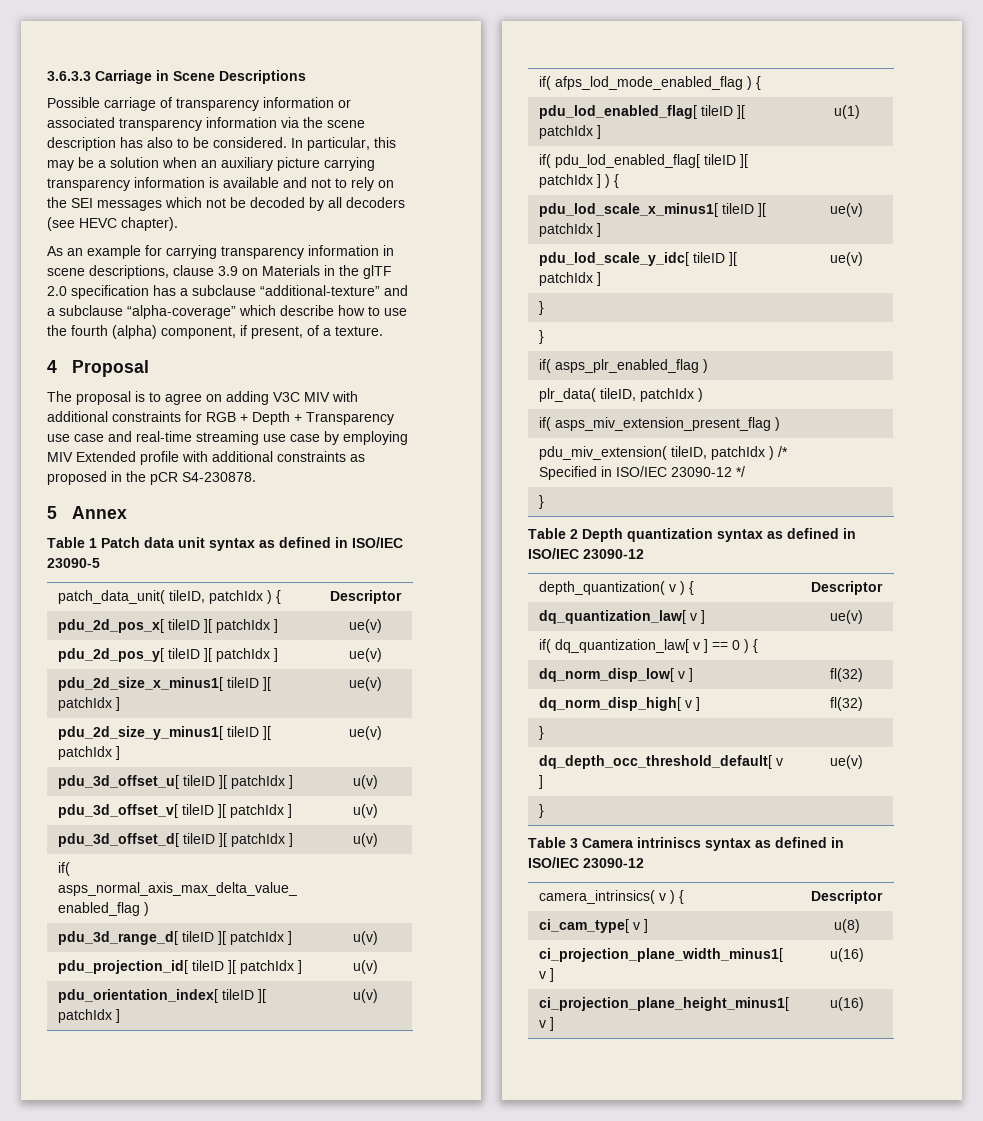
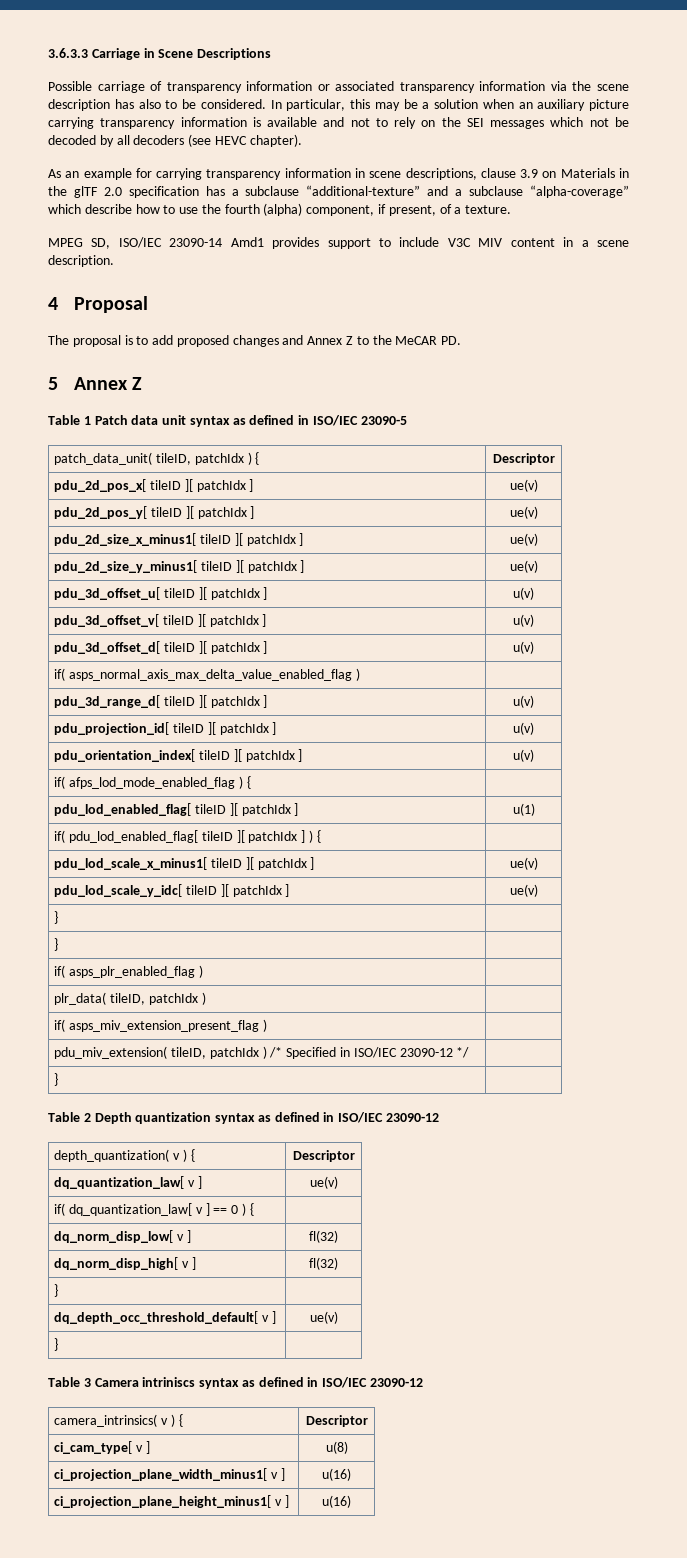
+ MPEG SD, ISO/IEC 23090-14 Amd1 provides support to include V3C MIV content in a scene description.
- The proposal is to agree on adding V3C MIV with additional constraints for RGB + Depth + Transparency use case and real-time streaming use case by employing MIV Extended profile with additional constraints as proposed in the pCR S4-230878.
+ The proposal is to add proposed changes and Annex Z to the MeCAR PD.
- 5 Annex
+ 5 Annex Z

